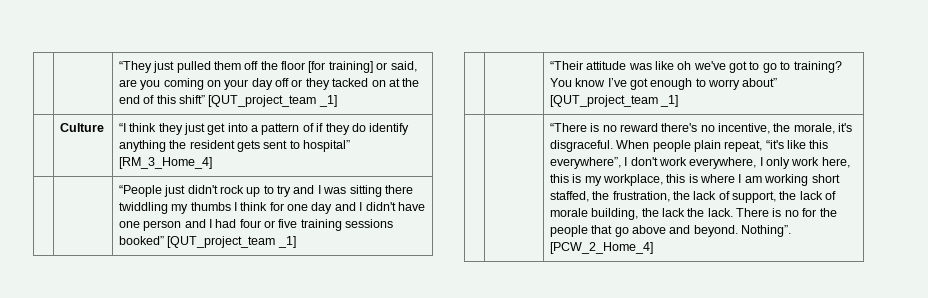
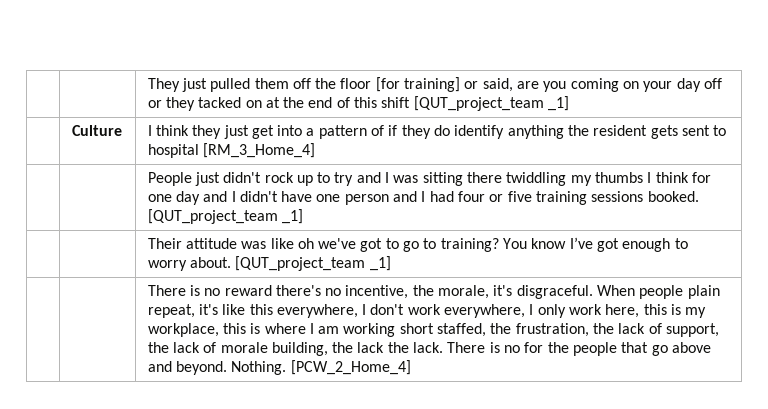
- | | “They just pulled them off the floor [for training] or said, are you coming on your day off or they tacked on at the end of this shift” [QUT_project_team _1]
+ | | They just pulled them off the floor [for training] or said, are you coming on your day off or they tacked on at the end of this shift [QUT_project_team _1]
- | Culture | “I think they just get into a pattern of if they do identify anything the resident gets sent to hospital” [RM_3_Home_4]
+ | Culture | I think they just get into a pattern of if they do identify anything the resident gets sent to hospital [RM_3_Home_4]
- | | “People just didn't rock up to try and I was sitting there twiddling my thumbs I think for one day and I didn't have one person and I had four or five training sessions booked” [QUT_project_team _1]
- | | “Their attitude was like oh we've got to go to training? You know I’ve got enough to worry about” [QUT_project_team _1]
- | | “There is no reward there's no incentive, the morale, it's disgraceful.
+ | | People just didn't rock up to try and I was sitting there twiddling my thumbs I think for one day and I didn't have one person and I had four or five training sessions booked. [QUT_project_team _1]
+ | | Their attitude was like oh we've got to go to training? You know I’ve got enough to worry about. [QUT_project_team _1]
+ | | There is no reward there's no incentive, the morale, it's disgraceful.
- When people plain repeat, “it's like this everywhere”, I don't work everywhere, I only work here, this is my workplace, this is where I am working short staffed, the frustration, the lack of support, the lack of morale building, the lack the lack.
+ When people plain repeat, it's like this everywhere, I don't work everywhere, I only work here, this is my workplace, this is where I am working short staffed, the frustration, the lack of support, the lack of morale building, the lack the lack.
- Nothing”.
+ Nothing.

